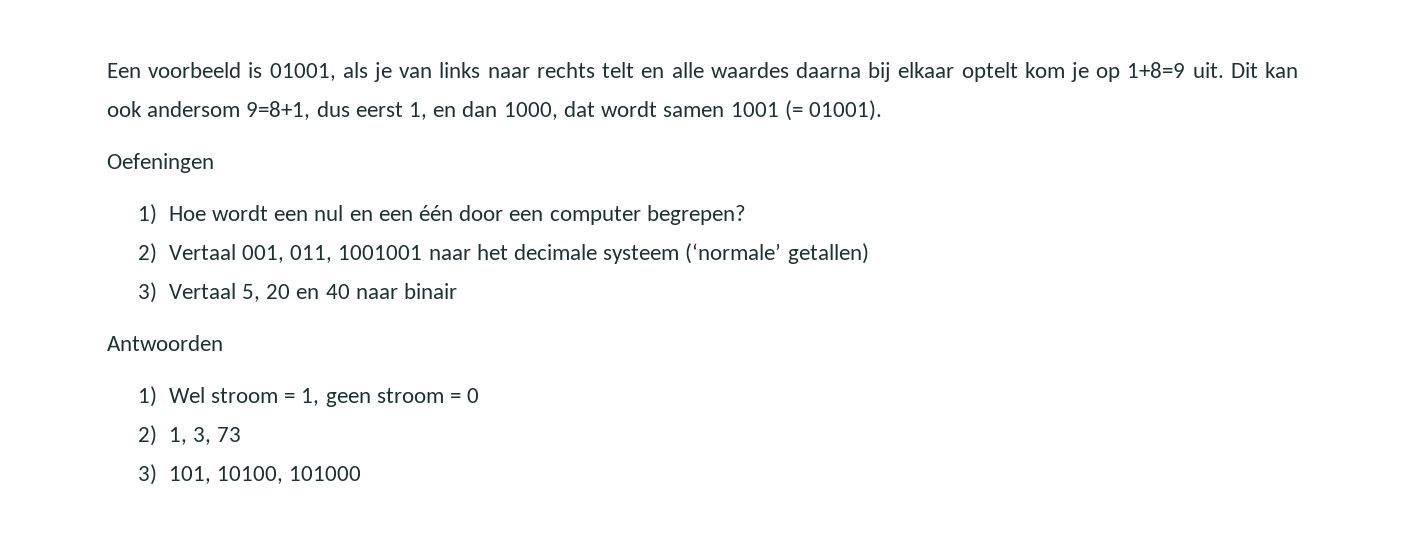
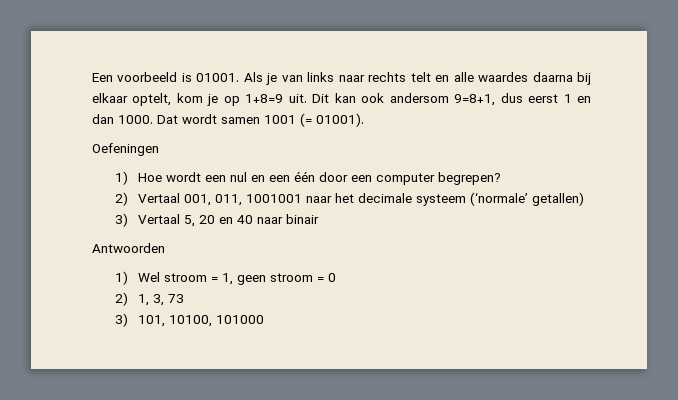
- Een voorbeeld is 01001, als je van links naar rechts telt en alle waardes daarna bij elkaar optelt kom je op 1+8=9 uit.
+ Een voorbeeld is 01001. Als je van links naar rechts telt en alle waardes daarna bij elkaar optelt, kom je op 1+8=9 uit.
- Dit kan ook andersom 9=8+1, dus eerst 1, en dan 1000, dat wordt samen 1001 (= 01001).
+ Dit kan ook andersom 9=8+1, dus eerst 1 en dan 1000. Dat wordt samen 1001 (= 01001).

